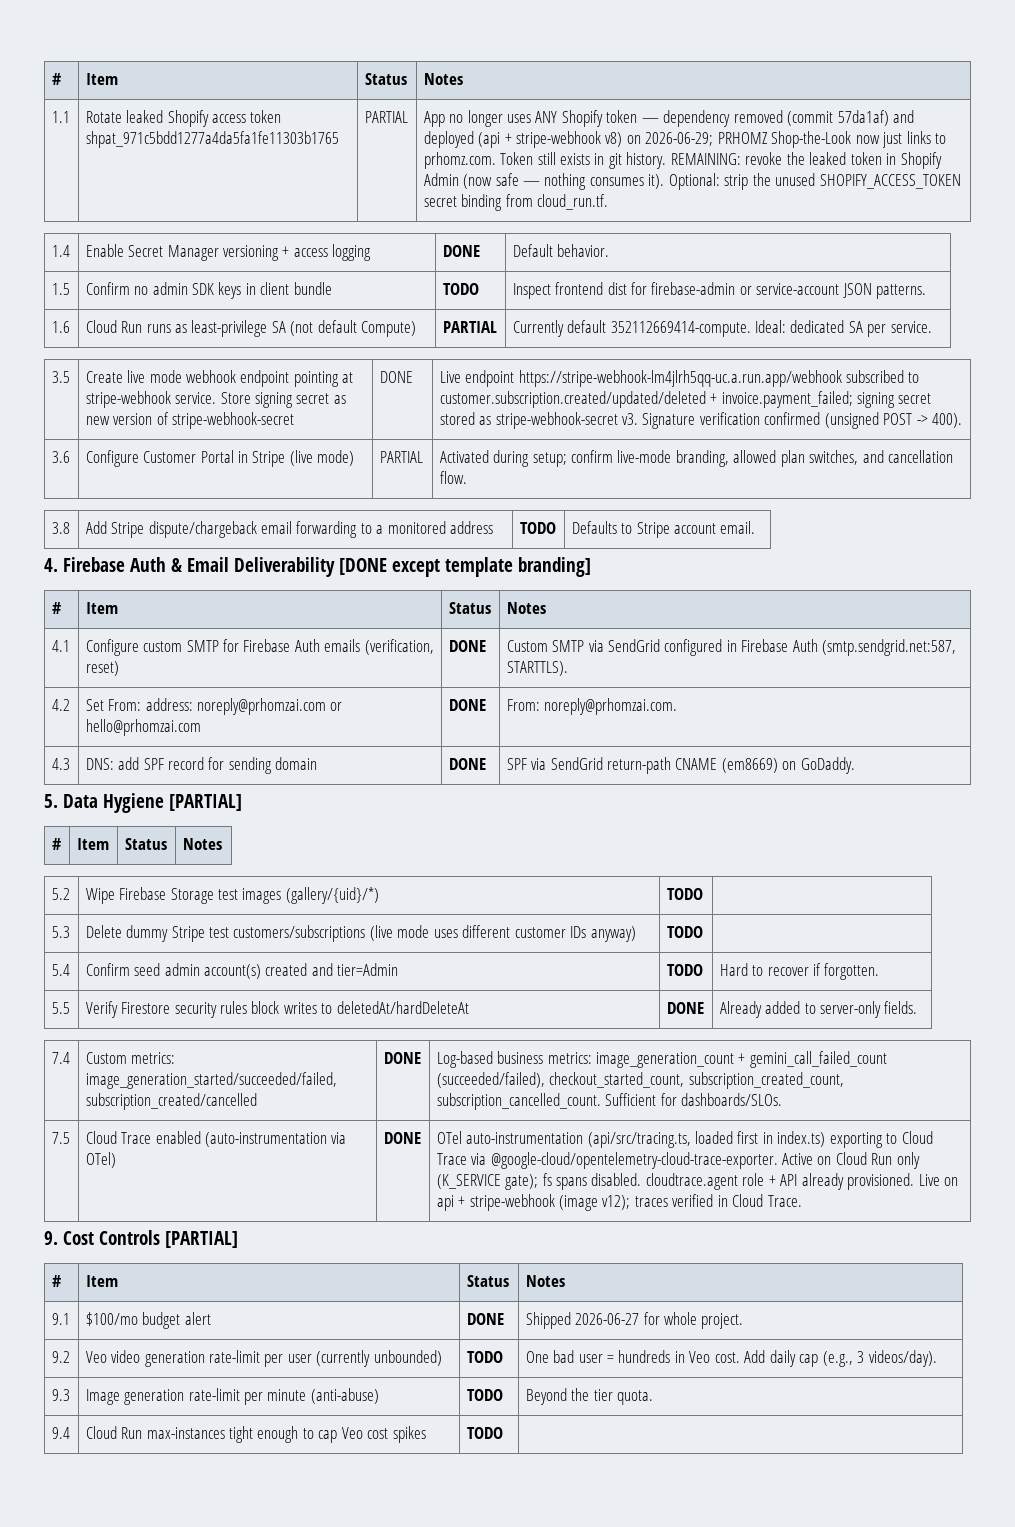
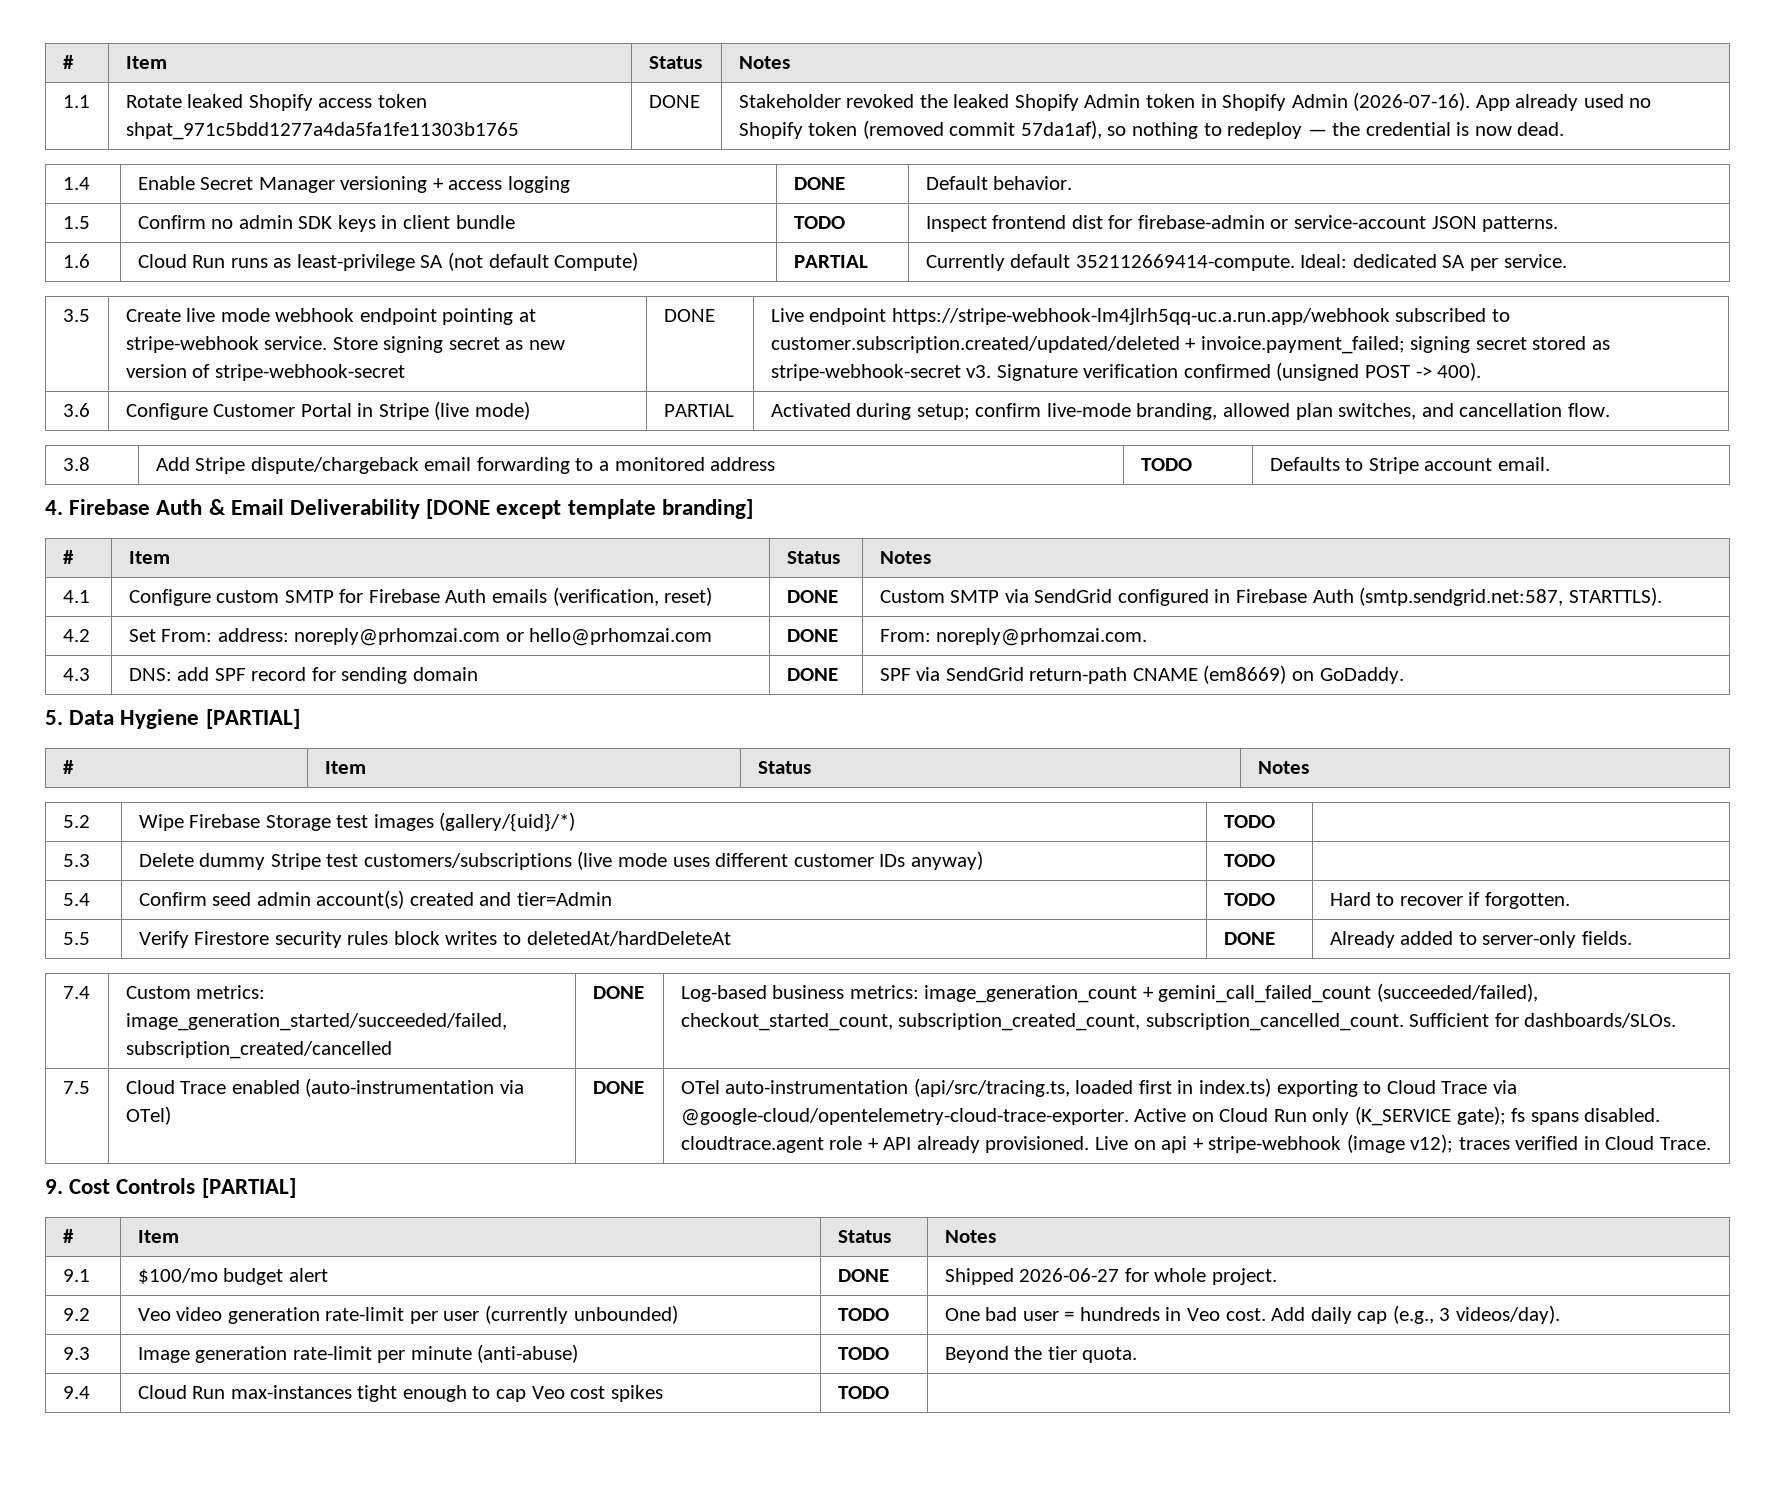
- PARTIAL | App no longer uses ANY Shopify token — dependency removed (commit 57da1af) and deployed (api + stripe-webhook v8) on 2026-06-29; PRHOMZ Shop-the-Look now just links to prhomz.com. Token still exists in git history. REMAINING: revoke the leaked token in Shopify Admin (now safe — nothing consumes it). Optional: strip the unused SHOPIFY_ACCESS_TOKEN secret binding from cloud_run.tf.
+ DONE | Stakeholder revoked the leaked Shopify Admin token in Shopify Admin (2026-07-16). App already used no Shopify token (removed commit 57da1af), so nothing to redeploy — the credential is now dead.

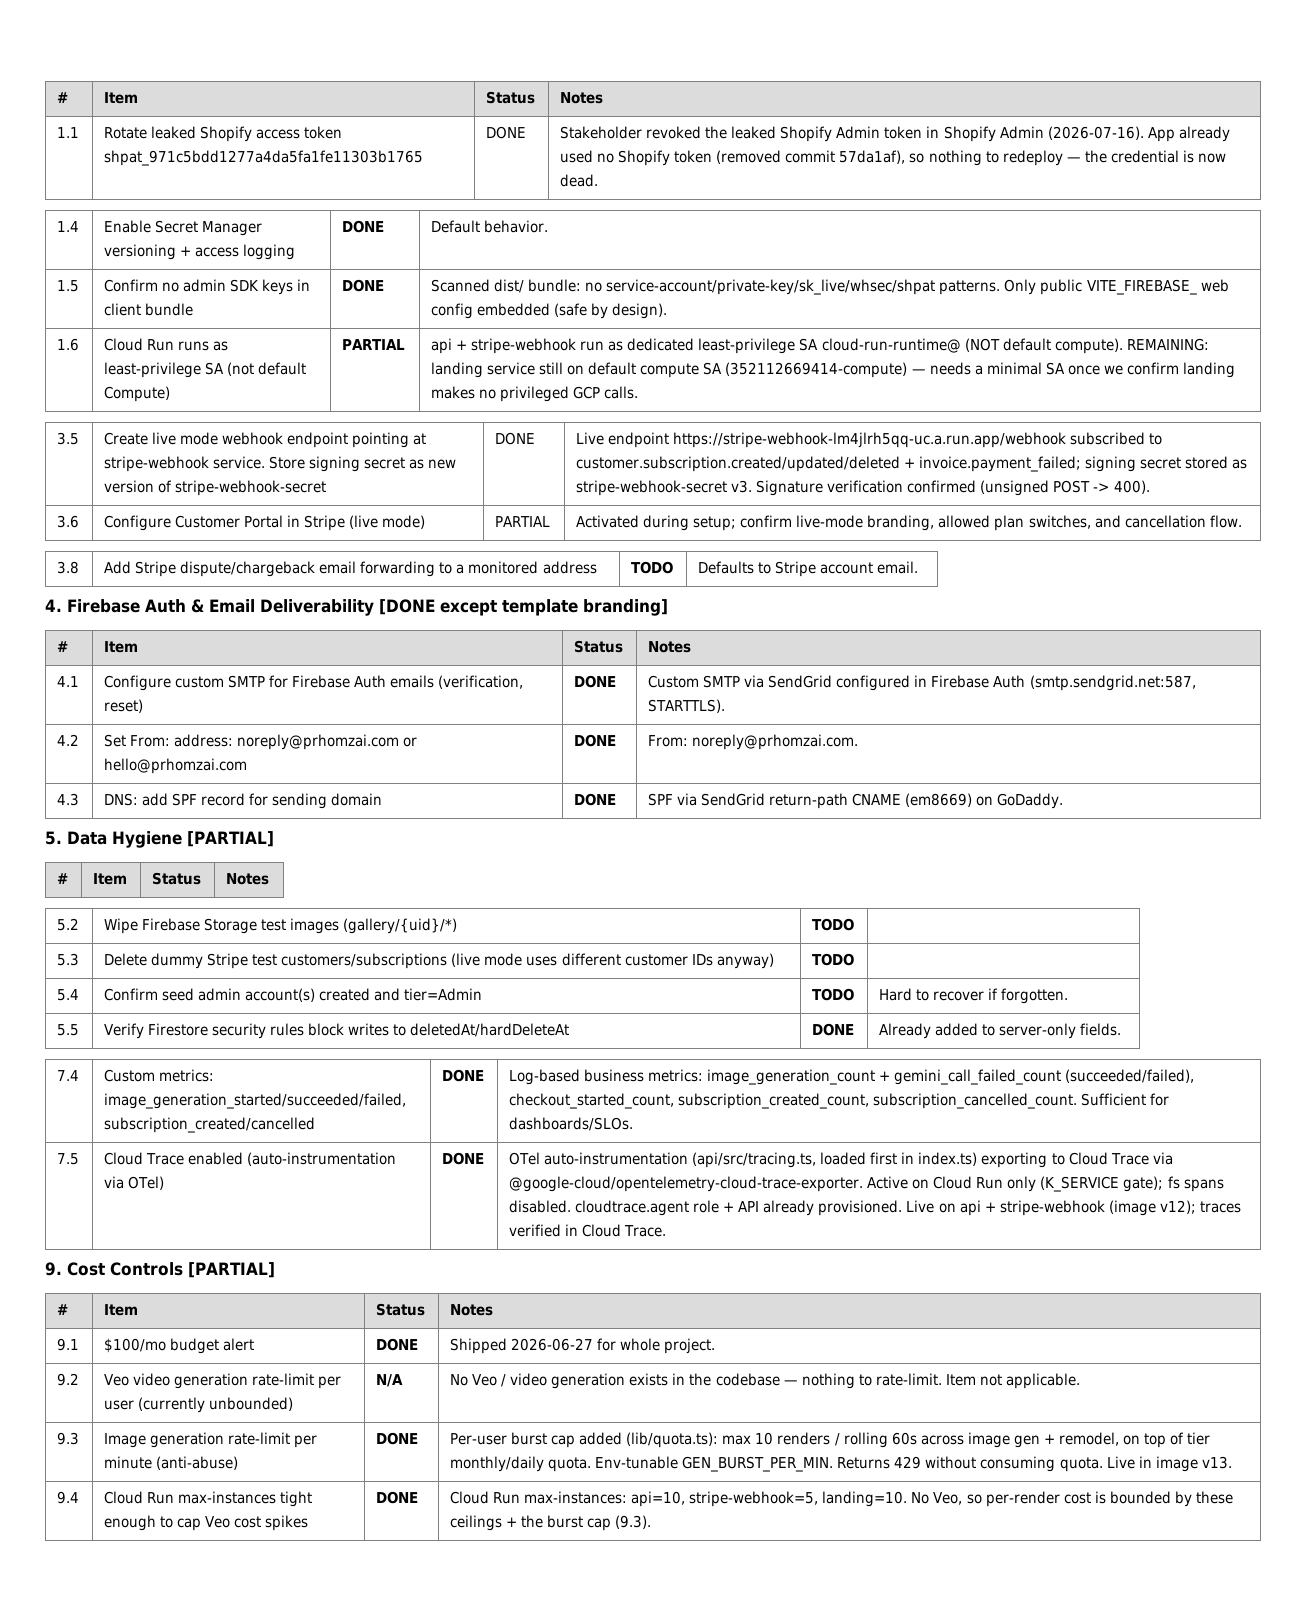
- 1.5 | Confirm no admin SDK keys in client bundle | TODO | Inspect frontend dist for firebase-admin or service-account JSON patterns.
+ 1.5 | Confirm no admin SDK keys in client bundle | DONE | Scanned dist/ bundle: no service-account/private-key/sk_live/whsec/shpat patterns. Only public VITE_FIREBASE_ web config embedded (safe by design).
- Currently default 352112669414-compute. Ideal: dedicated SA per service.
+ api + stripe-webhook run as dedicated least-privilege SA cloud-run-runtime@ (NOT default compute). REMAINING: landing service still on default compute SA (352112669414-compute) — needs a minimal SA once we confirm landing makes no privileged GCP calls.
- 9.2 | Veo video generation rate-limit per user (currently unbounded) | TODO | One bad user = hundreds in Veo cost. Add daily cap (e.g., 3 videos/day).
+ 9.2 | Veo video generation rate-limit per user (currently unbounded) | N/A | No Veo / video generation exists in the codebase — nothing to rate-limit. Item not applicable.
- TODO | Beyond the tier quota.
+ DONE | Per-user burst cap added (lib/quota.ts): max 10 renders / rolling 60s across image gen + remodel, on top of tier monthly/daily quota. Env-tunable GEN_BURST_PER_MIN. Returns 429 without consuming quota. Live in image v13.
- 9.4 | Cloud Run max-instances tight enough to cap Veo cost spikes | TODO |
+ 9.4 | Cloud Run max-instances tight enough to cap Veo cost spikes | DONE | Cloud Run max-instances: api=10, stripe-webhook=5, landing=10. No Veo, so per-render cost is bounded by these ceilings + the burst cap (9.3).

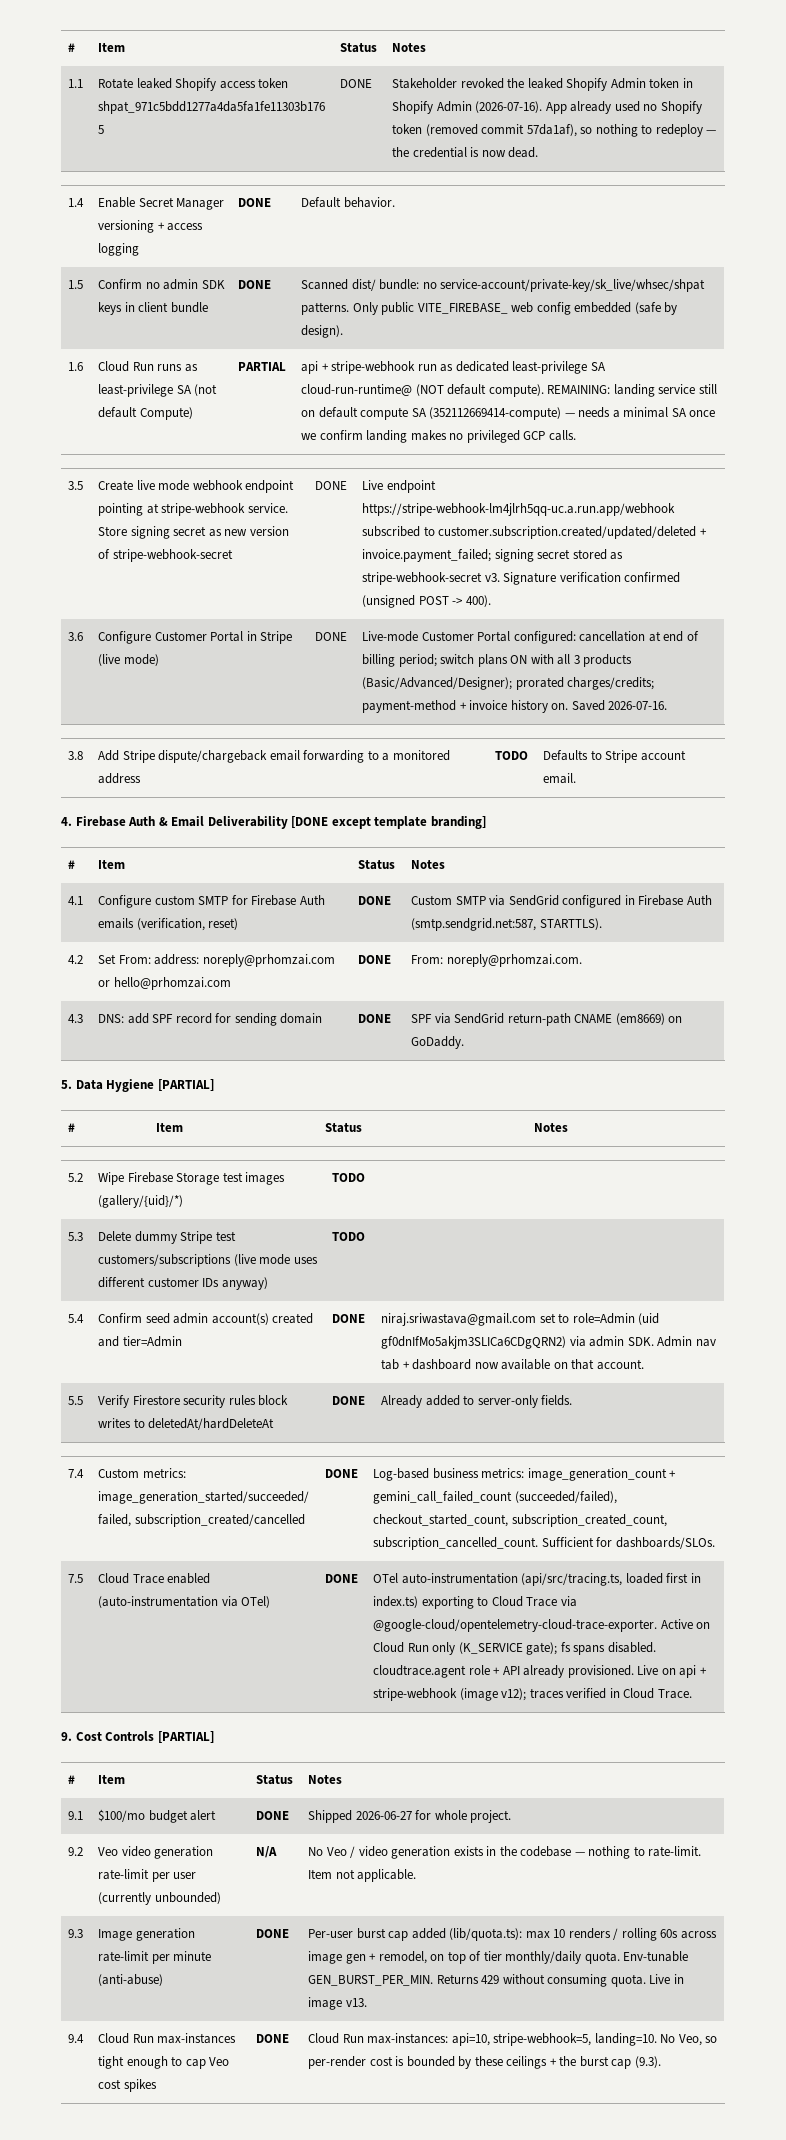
- 3.6 | Configure Customer Portal in Stripe (live mode) | PARTIAL | Activated during setup; confirm live-mode branding, allowed plan switches, and cancellation flow.
+ 3.6 | Configure Customer Portal in Stripe (live mode) | DONE | Live-mode Customer Portal configured: cancellation at end of billing period; switch plans ON with all 3 products (Basic/Advanced/Designer); prorated charges/credits; payment-method + invoice history on. Saved 2026-07-16.
- 5.4 | Confirm seed admin account(s) created and tier=Admin | TODO | Hard to recover if forgotten.
+ 5.4 | Confirm seed admin account(s) created and tier=Admin | DONE | niraj.sriwastava@gmail.com set to role=Admin (uid gf0dnIfMo5akjm3SLICa6CDgQRN2) via admin SDK. Admin nav tab + dashboard now available on that account.

